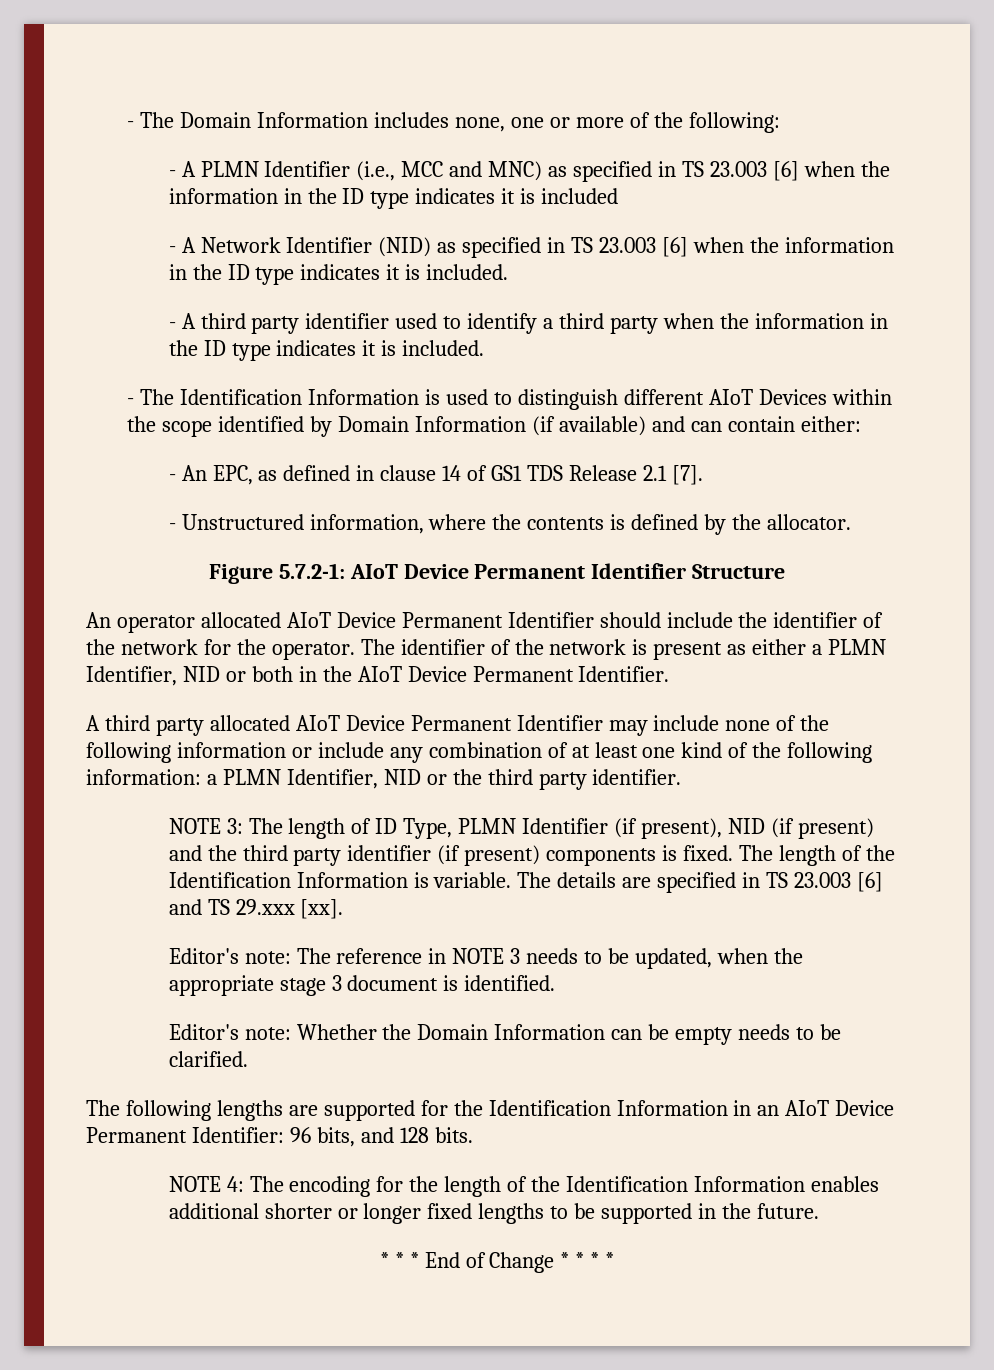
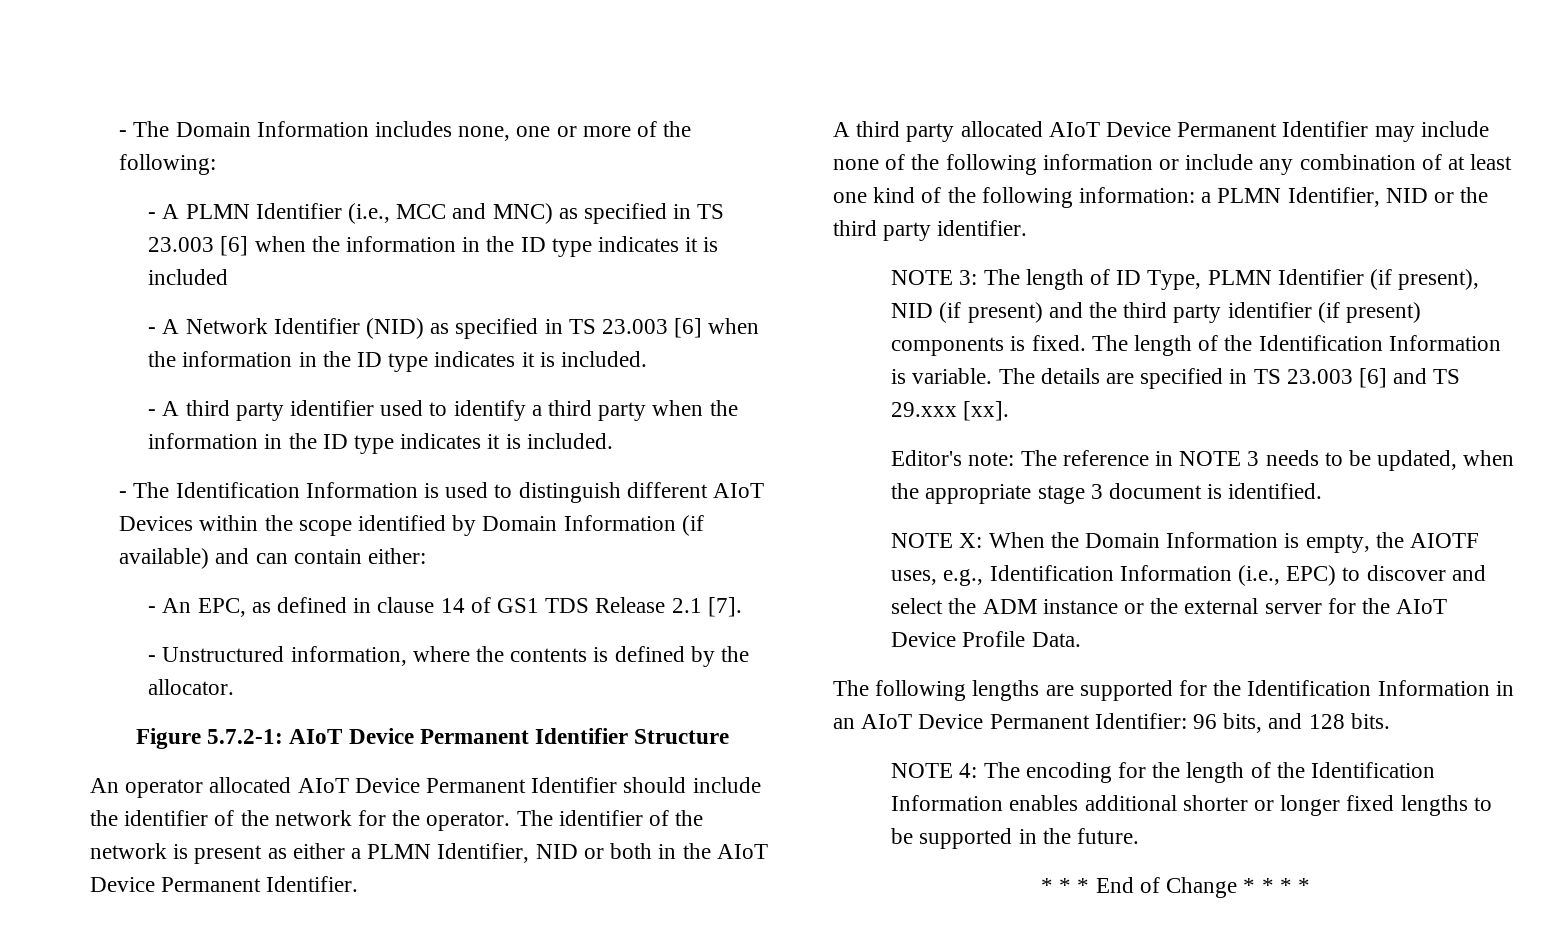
- Editor's note: Whether the Domain Information can be empty needs to be clarified.
+ NOTE X: When the Domain Information is empty, the AIOTF uses, e.g., Identification Information (i.e., EPC) to discover and select the ADM instance or the external server for the AIoT Device Profile Data.

